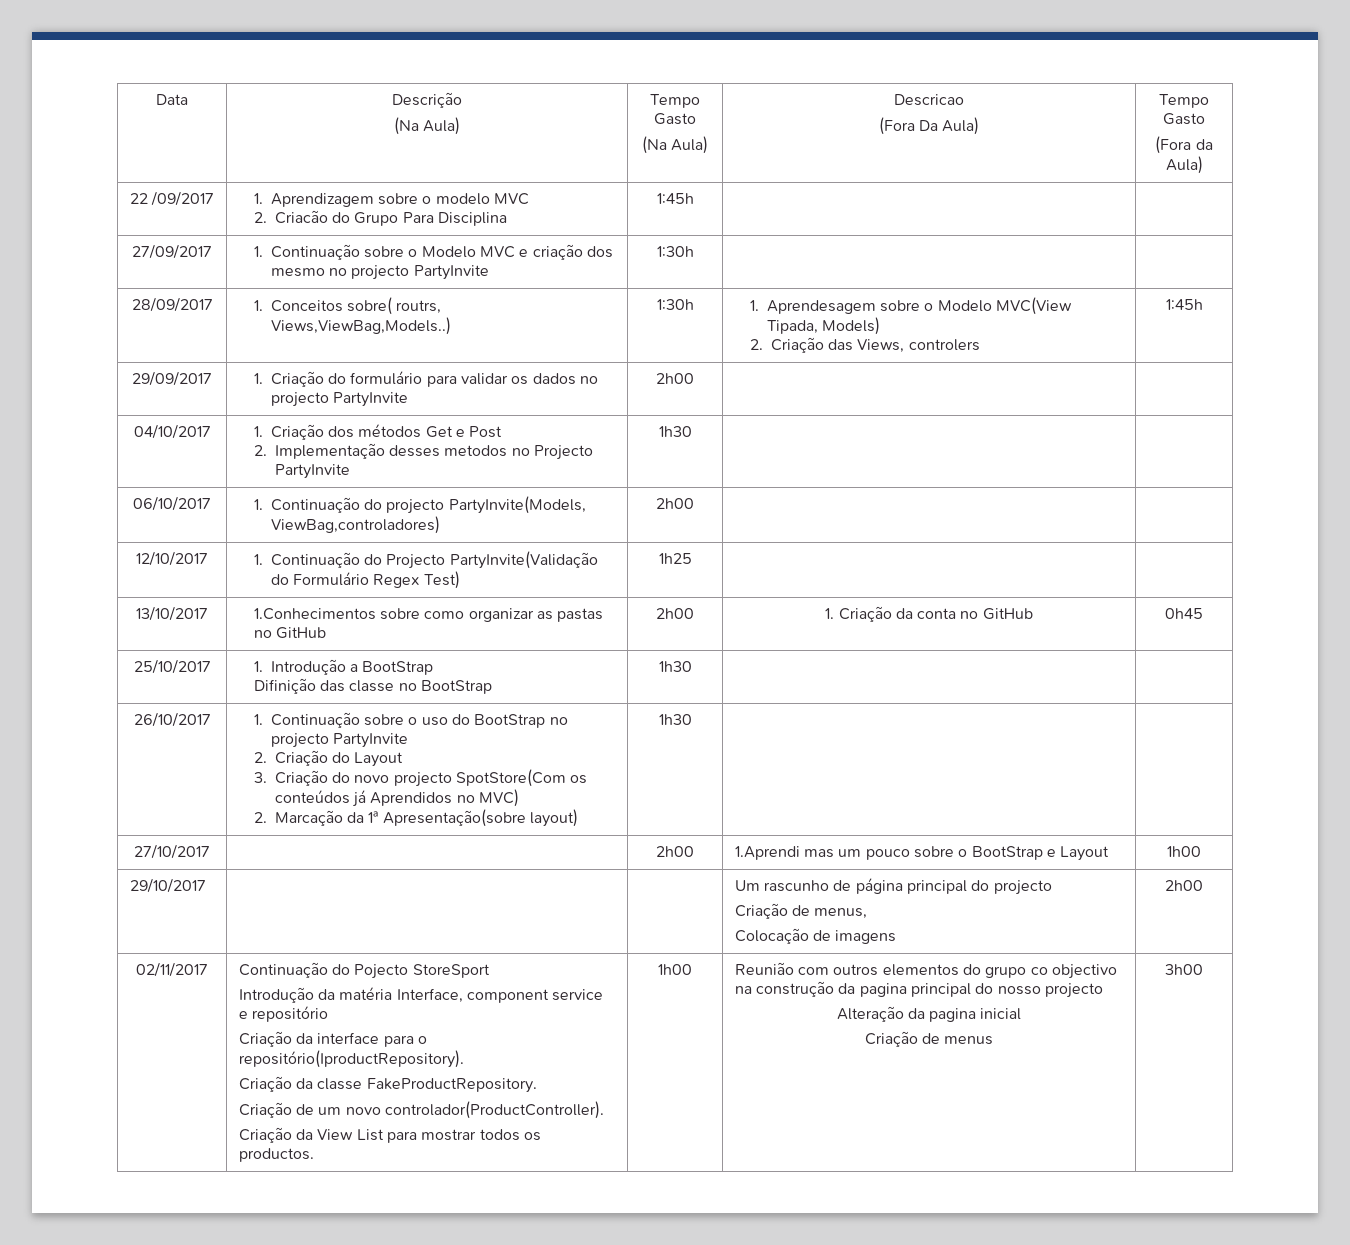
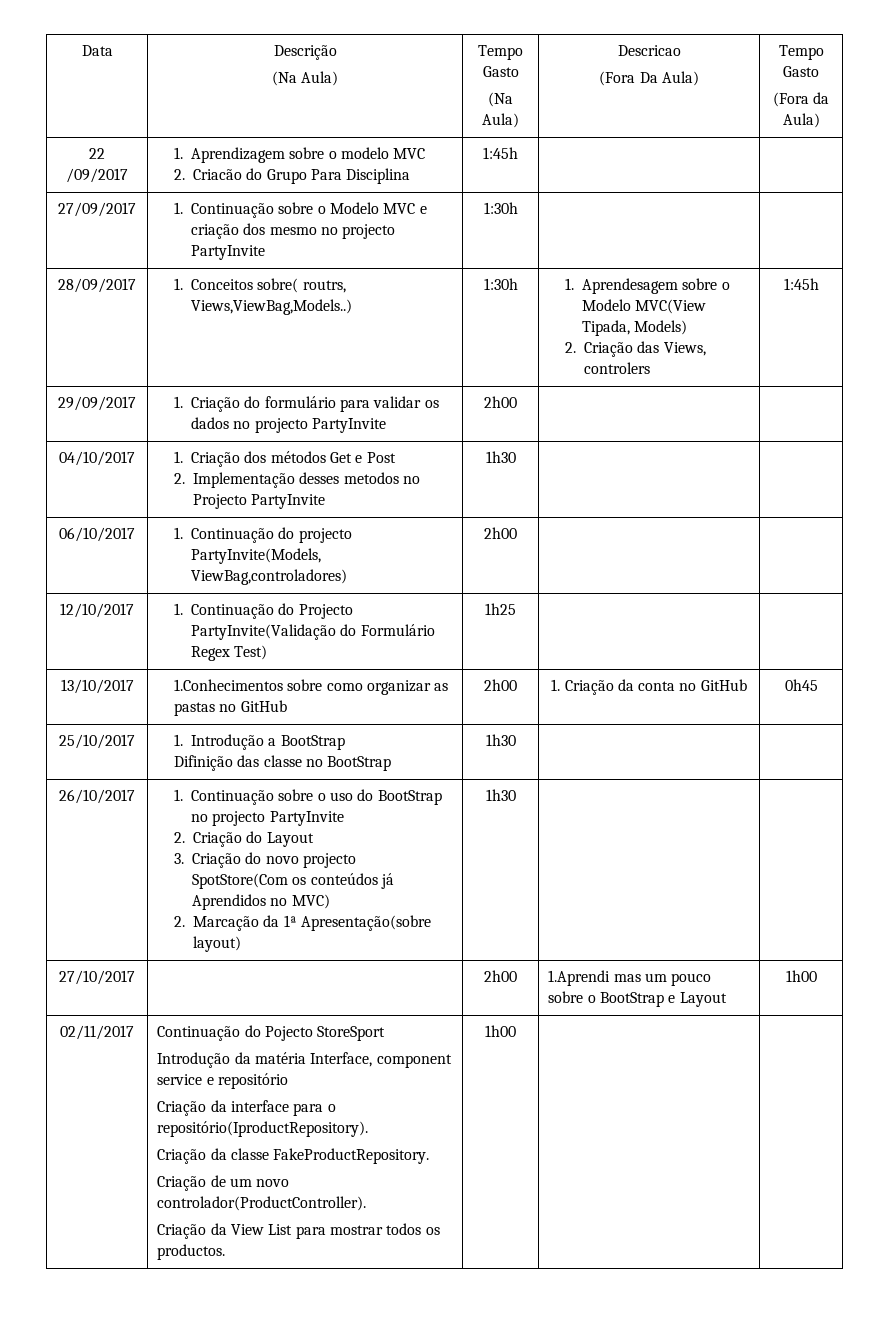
- 29/10/2017 | | | Um rascunho de página principal do projecto
- Criação de menus,
- Colocação de imagens | 2h00
- Reunião com outros elementos do grupo co objectivo na construção da pagina principal do nosso projecto
- Alteração da pagina inicial
- Criação de menus | 3h00

